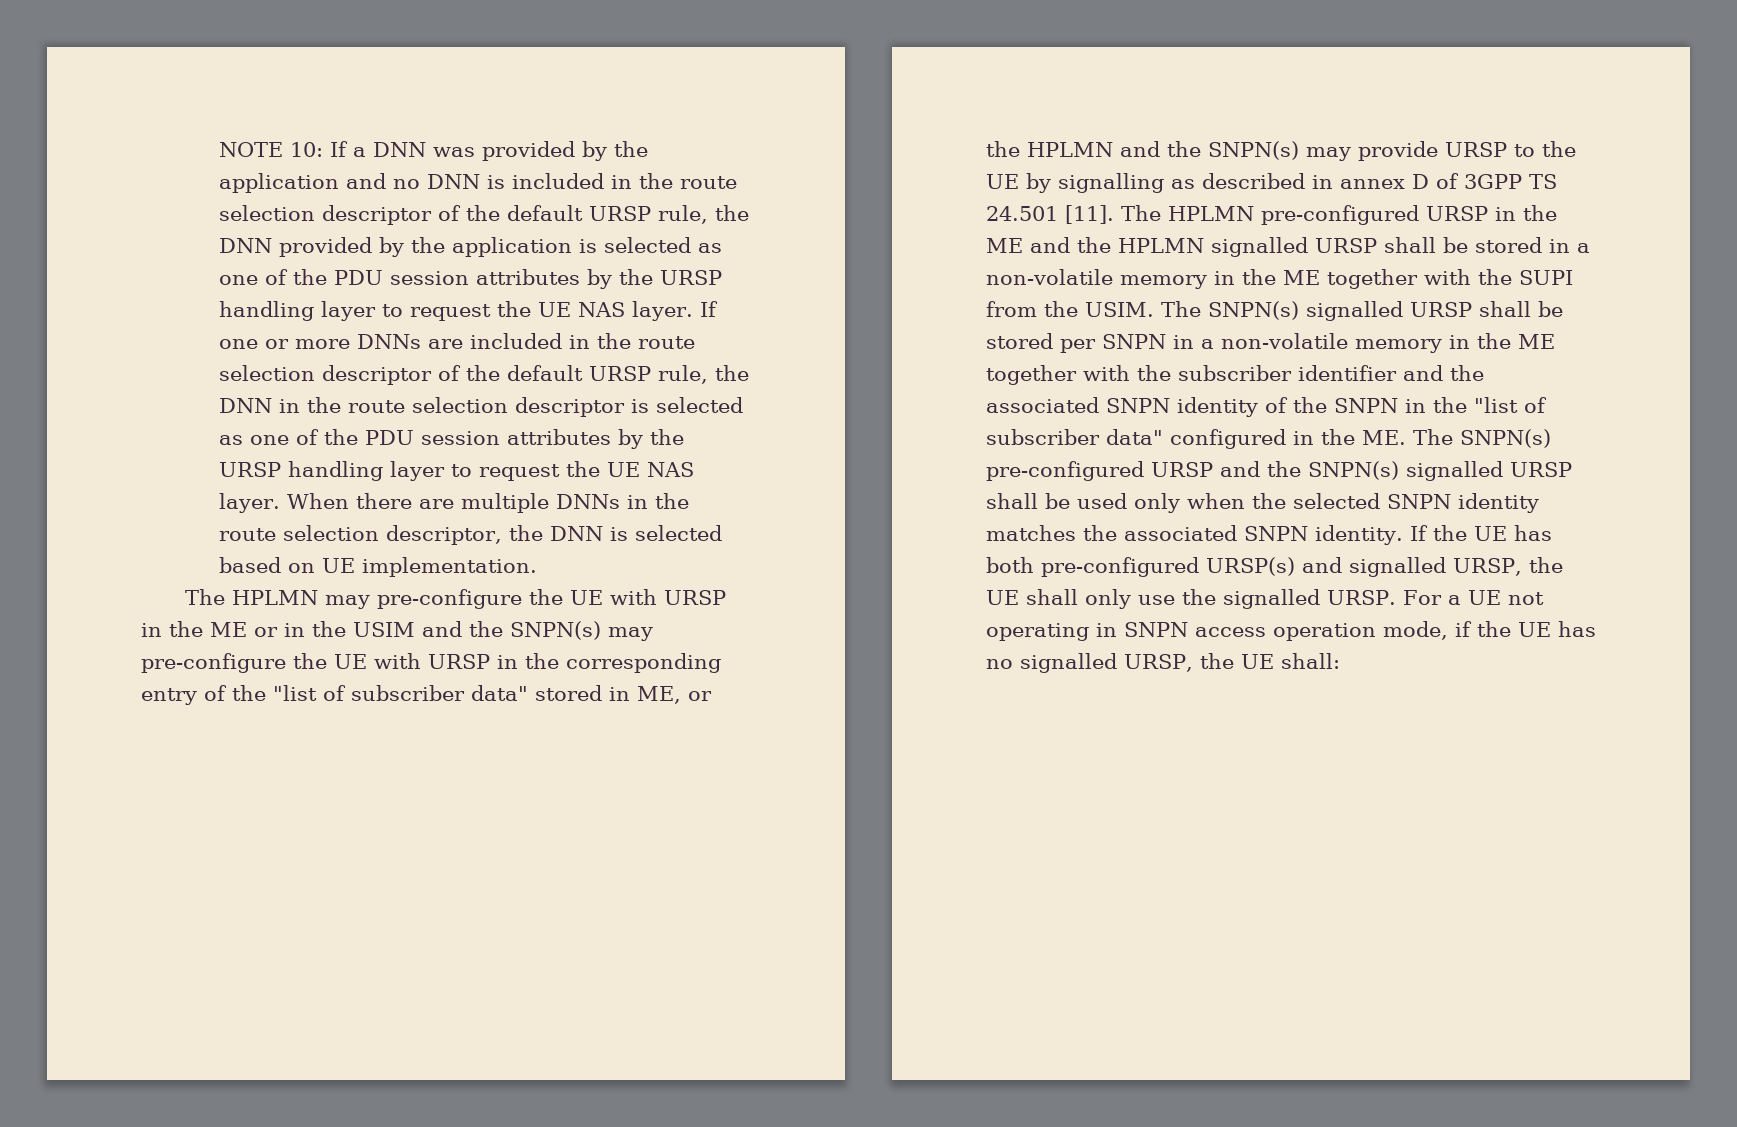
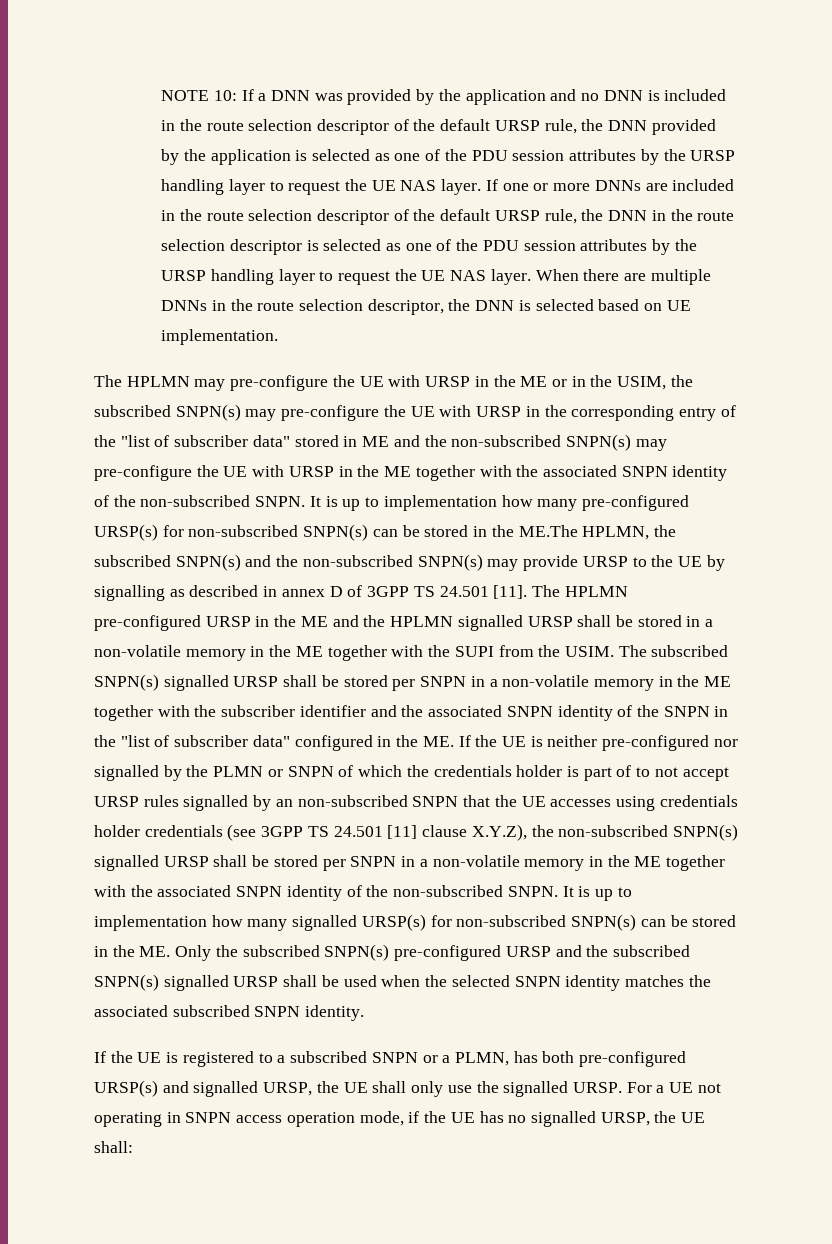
- The HPLMN may pre-configure the UE with URSP in the ME or in the USIM and the SNPN(s) may pre-configure the UE with URSP in the corresponding entry of the "list of subscriber data" stored in ME, or the HPLMN and the SNPN(s) may provide URSP to the UE by signalling as described in annex D of 3GPP TS 24.501 [11].
+ The HPLMN may pre-configure the UE with URSP in the ME or in the USIM, the subscribed SNPN(s) may pre-configure the UE with URSP in the corresponding entry of the "list of subscriber data" stored in ME and the non-subscribed SNPN(s) may pre-configure the UE with URSP in the ME together with the associated SNPN identity of the non-subscribed SNPN. It is up to implementation how many pre-configured URSP(s) for non-subscribed SNPN(s) can be stored in the ME.The HPLMN, the subscribed SNPN(s) and the non-subscribed SNPN(s) may provide URSP to the UE by signalling as described in annex D of 3GPP TS 24.501 [11].
- The SNPN(s) signalled URSP shall be stored per SNPN in a non-volatile memory in the ME together with the subscriber identifier and the associated SNPN identity of the SNPN in the "list of subscriber data" configured in the ME. The SNPN(s) pre-configured URSP and the SNPN(s) signalled URSP shall be used only when the selected SNPN identity matches the associated SNPN identity. If the UE has both pre-configured URSP(s) and signalled URSP, the UE shall only use the signalled URSP.
+ The subscribed SNPN(s) signalled URSP shall be stored per SNPN in a non-volatile memory in the ME together with the subscriber identifier and the associated SNPN identity of the SNPN in the "list of subscriber data" configured in the ME. If the UE is neither pre-configured nor signalled by the PLMN or SNPN of which the credentials holder is part of to not accept URSP rules signalled by an non-subscribed SNPN that the UE accesses using credentials holder credentials (see 3GPP TS 24.501 [11] clause X.Y.Z), the non-subscribed SNPN(s) signalled URSP shall be stored per SNPN in a non-volatile memory in the ME together with the associated SNPN identity of the non-subscribed SNPN. It is up to implementation how many signalled URSP(s) for non-subscribed SNPN(s) can be stored in the ME. Only the subscribed SNPN(s) pre-configured URSP and the subscribed SNPN(s) signalled URSP shall be used when the selected SNPN identity matches the associated subscribed SNPN identity.
+ If the UE is registered to a subscribed SNPN or a PLMN, has both pre-configured URSP(s) and signalled URSP, the UE shall only use the signalled URSP.

